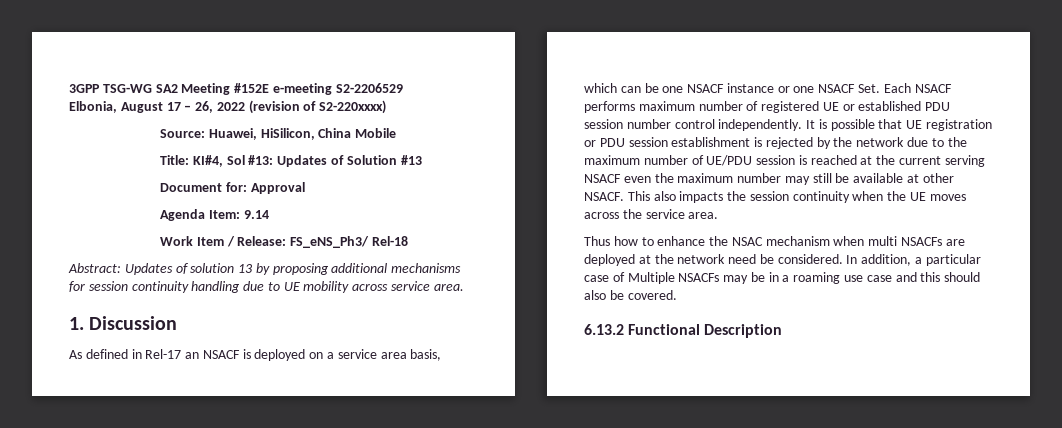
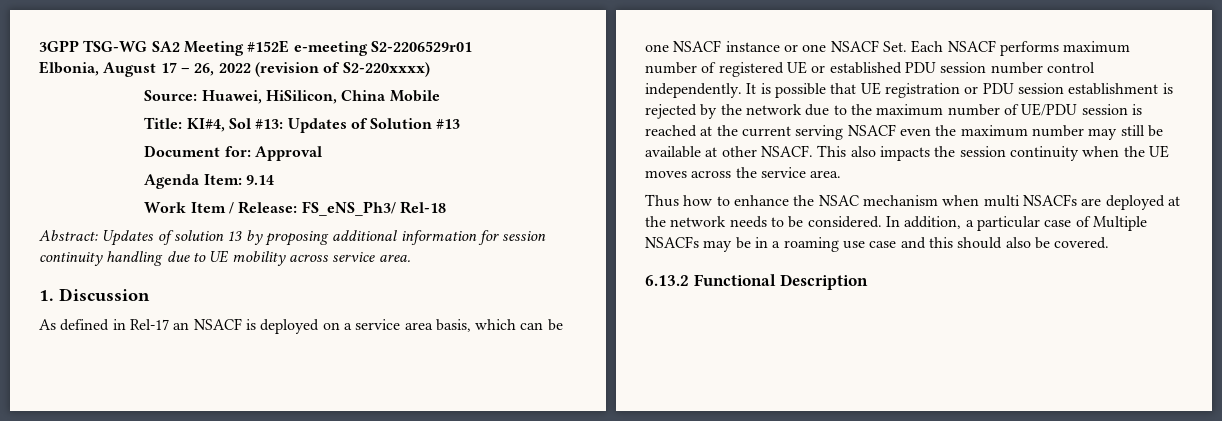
- 3GPP TSG-WG SA2 Meeting #152E e-meeting S2-2206529
+ 3GPP TSG-WG SA2 Meeting #152E e-meeting S2-2206529r01
- Abstract: Updates of solution 13 by proposing additional mechanisms for session continuity handling due to UE mobility across service area.
+ Abstract: Updates of solution 13 by proposing additional information for session continuity handling due to UE mobility across service area.
- Thus how to enhance the NSAC mechanism when multi NSACFs are deployed at the network need be considered.
+ Thus how to enhance the NSAC mechanism when multi NSACFs are deployed at the network needs to be considered.

